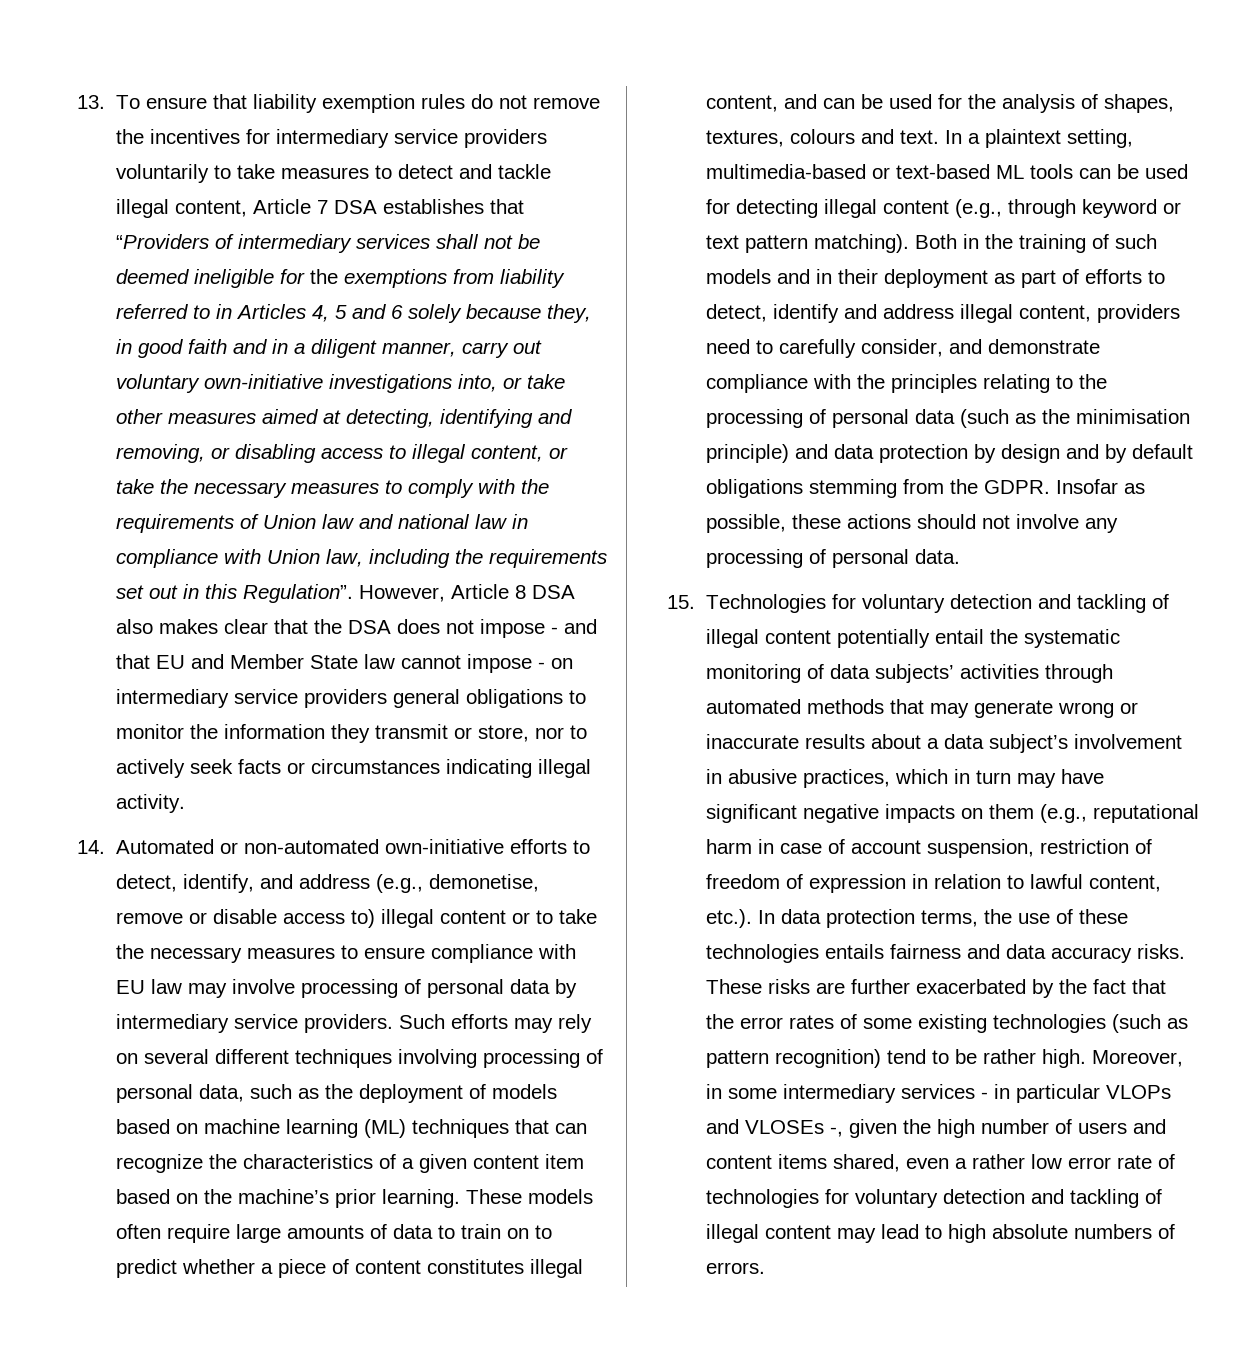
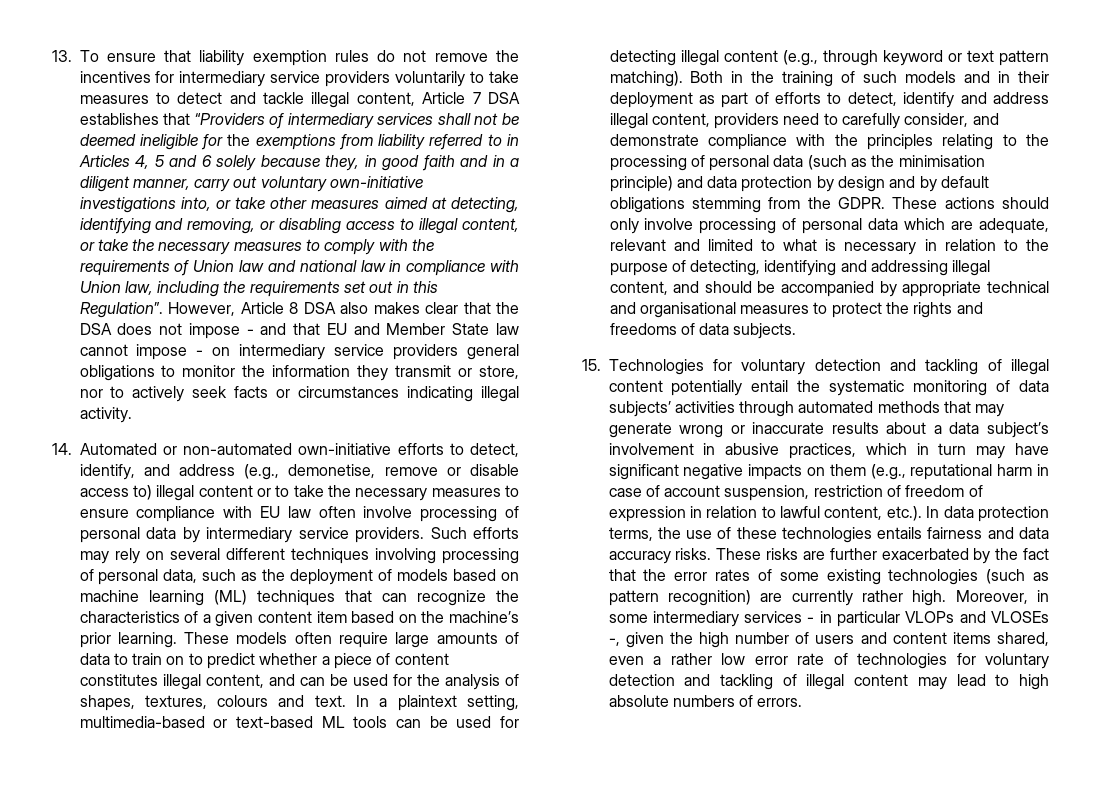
- 14. Automated or non-automated own-initiative efforts to detect, identify, and address (e.g., demonetise, remove or disable access to) illegal content or to take the necessary measures to ensure compliance with EU law may involve processing of personal data by intermediary service providers.
+ 14. Automated or non-automated own-initiative efforts to detect, identify, and address (e.g., demonetise, remove or disable access to) illegal content or to take the necessary measures to ensure compliance with EU law often involve processing of personal data by intermediary service providers.
- Insofar as possible, these actions should not involve any processing of personal data.
+ These actions should only involve processing of personal data which are adequate, relevant and limited to what is necessary in relation to the purpose of detecting, identifying and addressing illegal content, and should be accompanied by appropriate technical and organisational measures to protect the rights and freedoms of data subjects.
- These risks are further exacerbated by the fact that the error rates of some existing technologies (such as pattern recognition) tend to be rather high.
+ These risks are further exacerbated by the fact that the error rates of some existing technologies (such as pattern recognition) are currently rather high.

